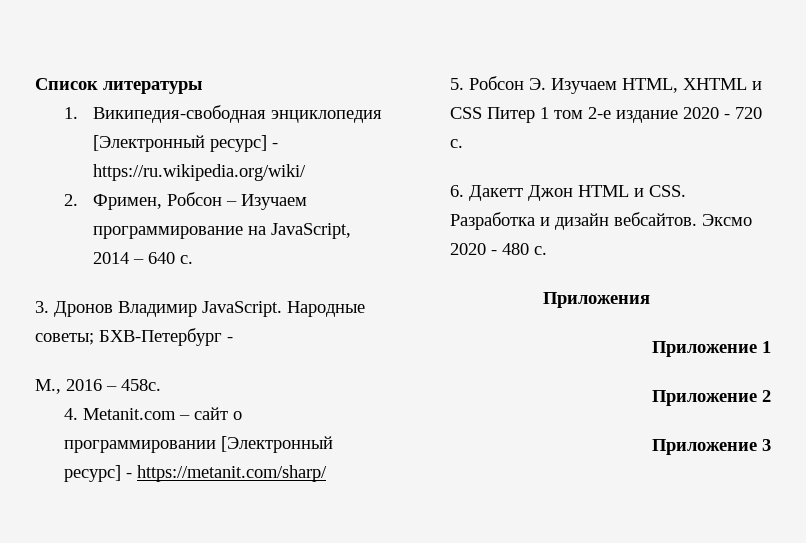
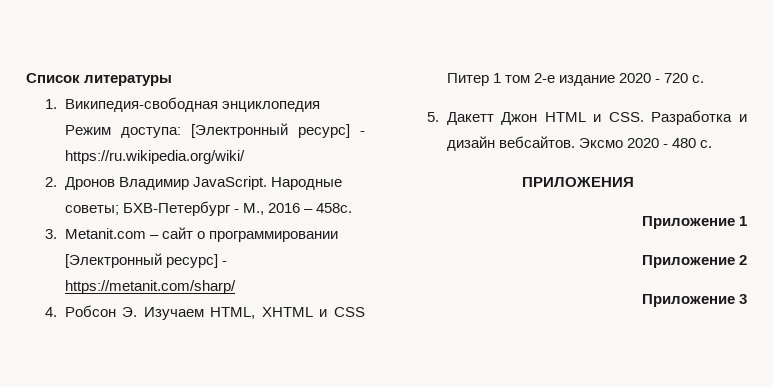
- 1. Википедия-свободная энциклопедия [Электронный ресурс] - https://ru.wikipedia.org/wiki/
+ 1. Википедия-свободная энциклопедия Режим доступа: [Электронный ресурс] - https://ru.wikipedia.org/wiki/
- 2. Фримен, Робсон – Изучаем программирование на JavaScript, 2014 – 640 с.
- 3. Дронов Владимир JavaScript.
+ 2. Дронов Владимир JavaScript.
- Народные советы; БХВ-Петербург -
- М., 2016 – 458с.
+ Народные советы; БХВ-Петербург - М., 2016 – 458с.
- 4. Metanit.com – сайт о программировании [Электронный ресурс] - https://metanit.com/sharp/
+ 3. Metanit.com – сайт о программировании [Электронный ресурс] - https://metanit.com/sharp/
- 5. Робсон Э. Изучаем HTML, XHTML и CSS Питер 1 том 2-е издание 2020 - 720 с.
+ 4. Робсон Э. Изучаем HTML, XHTML и CSS Питер 1 том 2-е издание 2020 - 720 с.
- 6. Дакетт Джон HTML и CSS. Разработка и дизайн вебсайтов.
+ 5. Дакетт Джон HTML и CSS. Разработка и дизайн вебсайтов.
- Приложения
+ ПРИЛОЖЕНИЯ

